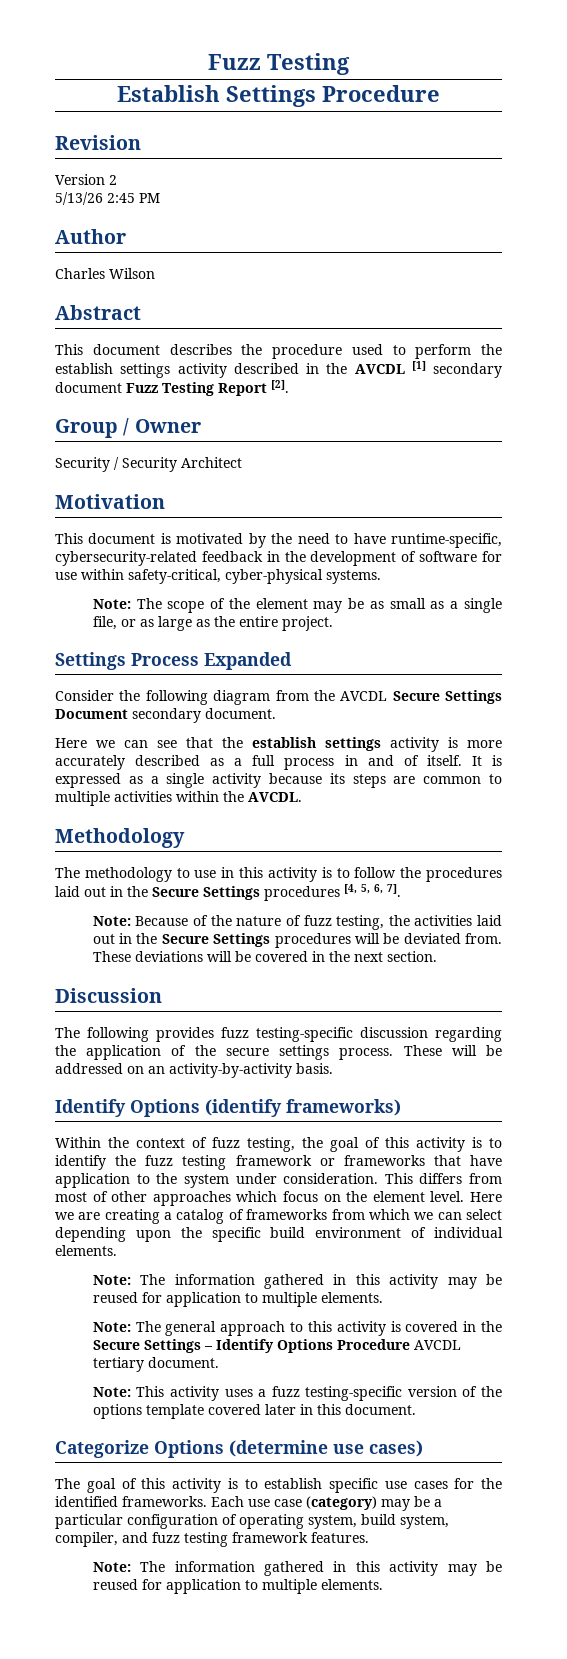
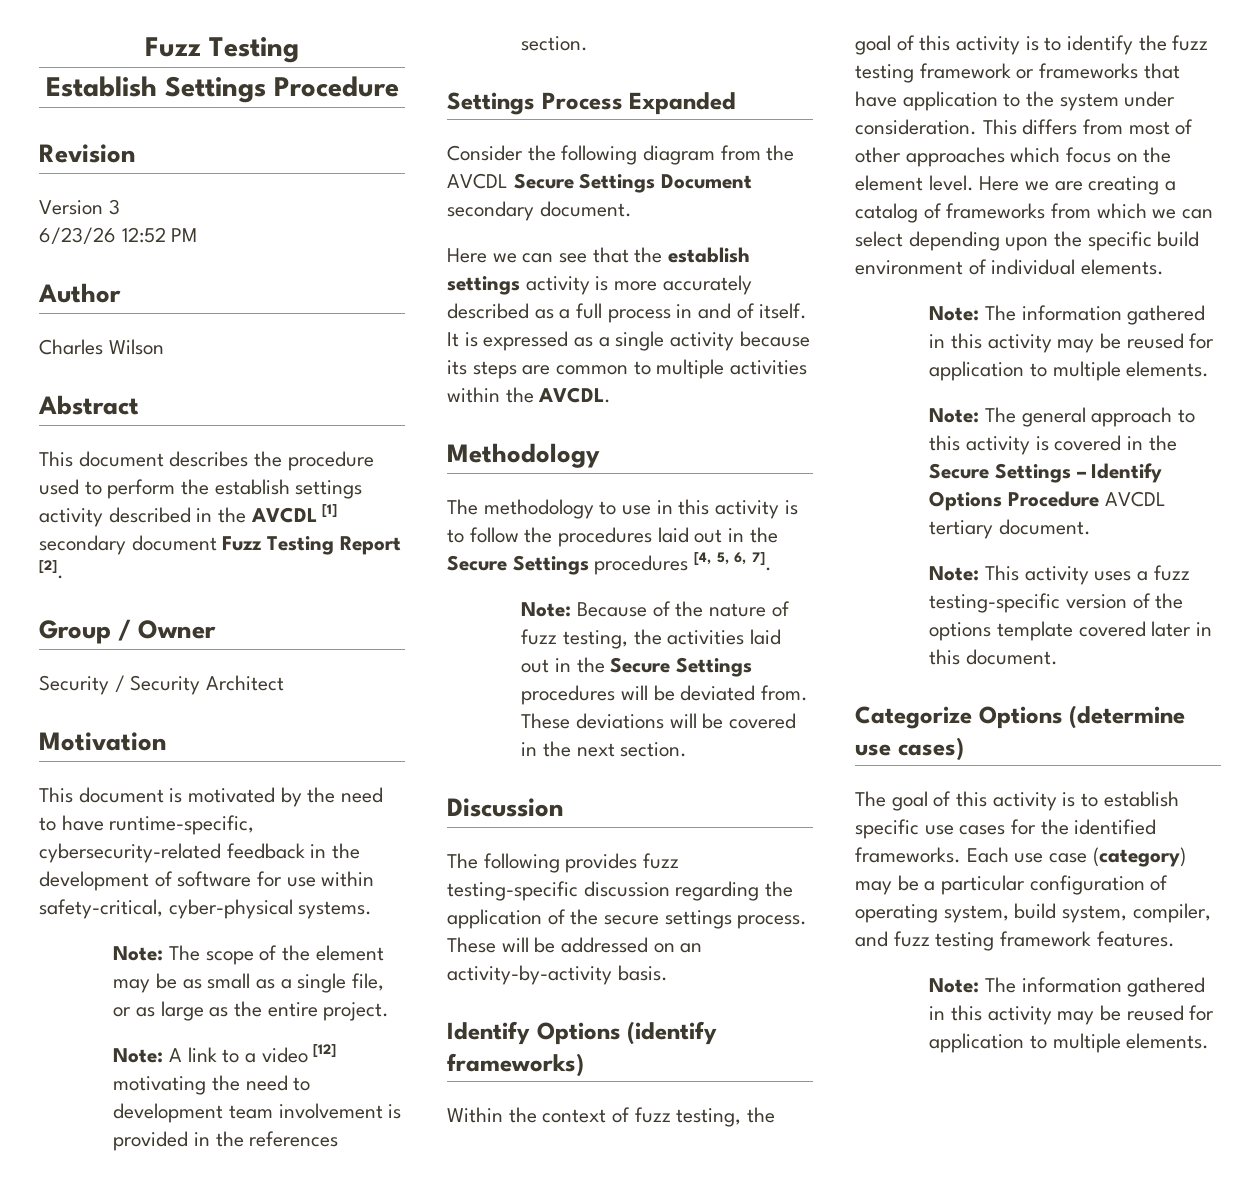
- Version 2
- 5/13/26 2:45 PM
+ Version 3
+ 6/23/26 12:52 PM
+ Note: A link to a video [12] motivating the need to development team involvement is provided in the references section.

